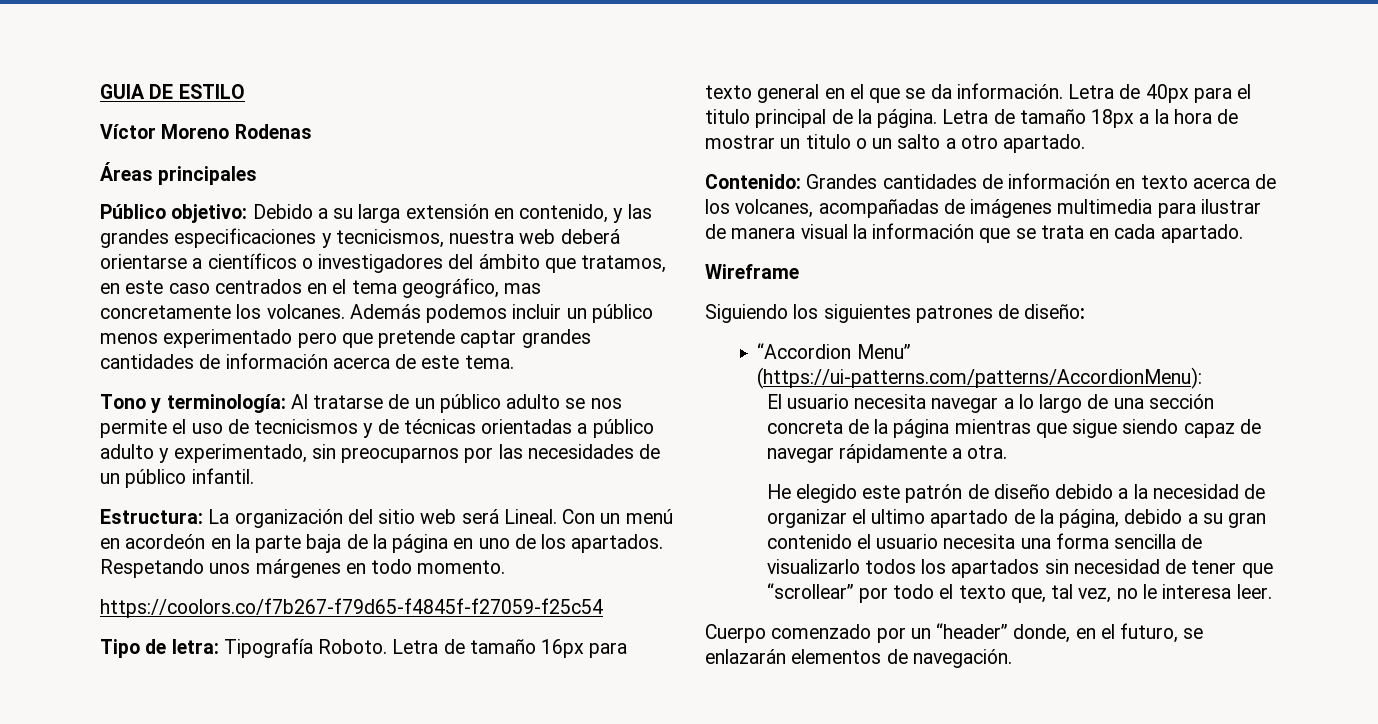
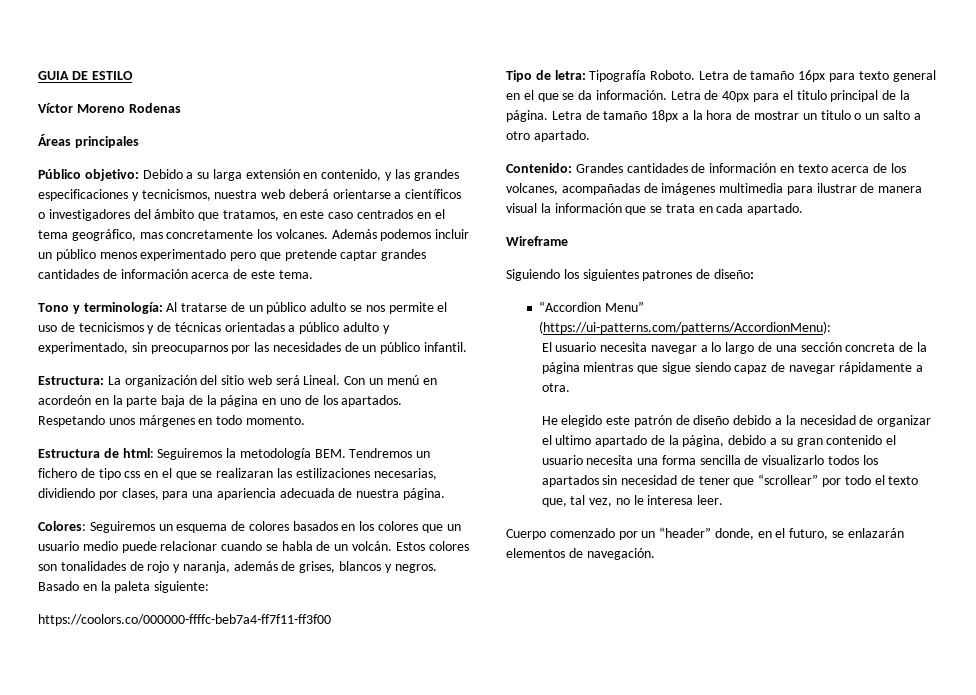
- https://coolors.co/f7b267-f79d65-f4845f-f27059-f25c54
+ Estructura de html: Seguiremos la metodología BEM. Tendremos un fichero de tipo css en el que se realizaran las estilizaciones necesarias, dividiendo por clases, para una apariencia adecuada de nuestra página.
+ Colores: Seguiremos un esquema de colores basados en los colores que un usuario medio puede relacionar cuando se habla de un volcán. Estos colores son tonalidades de rojo y naranja, además de grises, blancos y negros. Basado en la paleta siguiente:
+ https://coolors.co/000000-ffffc-beb7a4-ff7f11-ff3f00

